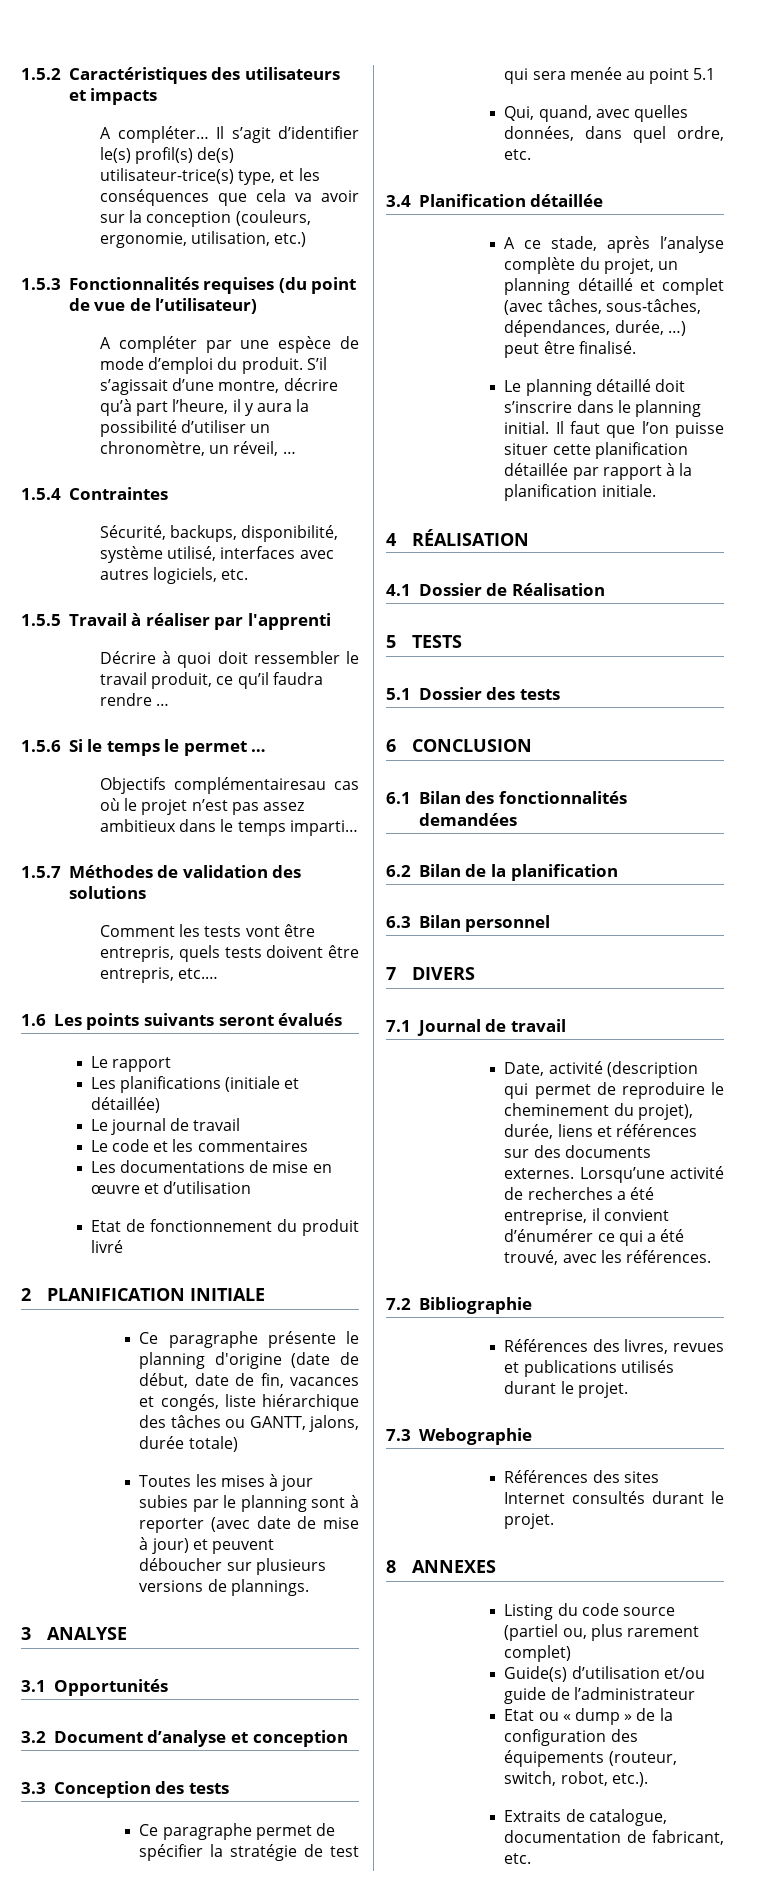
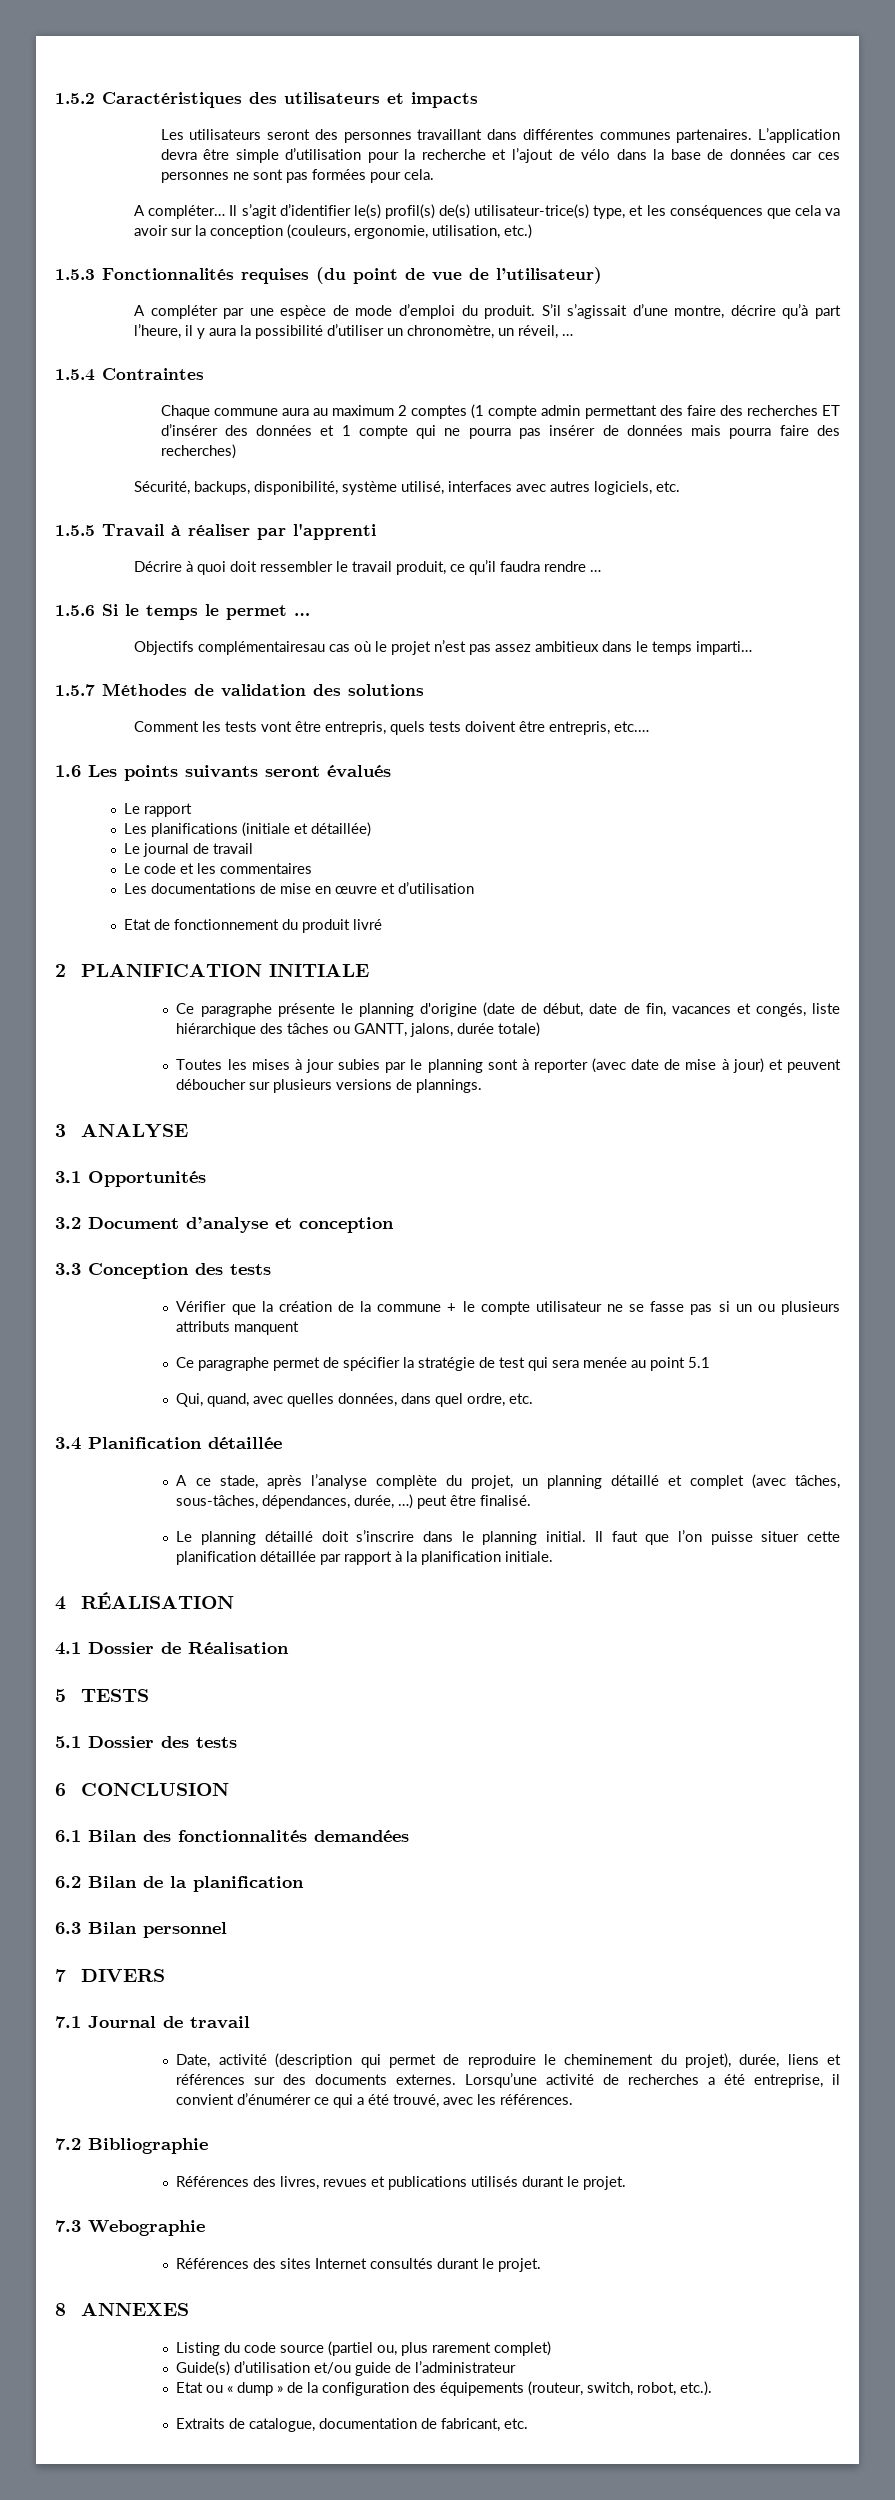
+ Les utilisateurs seront des personnes travaillant dans différentes communes partenaires. L’application devra être simple d’utilisation pour la recherche et l’ajout de vélo dans la base de données car ces personnes ne sont pas formées pour cela.
+ Chaque commune aura au maximum 2 comptes (1 compte admin permettant des faire des recherches ET d’insérer des données et 1 compte qui ne pourra pas insérer de données mais pourra faire des recherches)
+ Vérifier que la création de la commune + le compte utilisateur ne se fasse pas si un ou plusieurs attributs manquent

